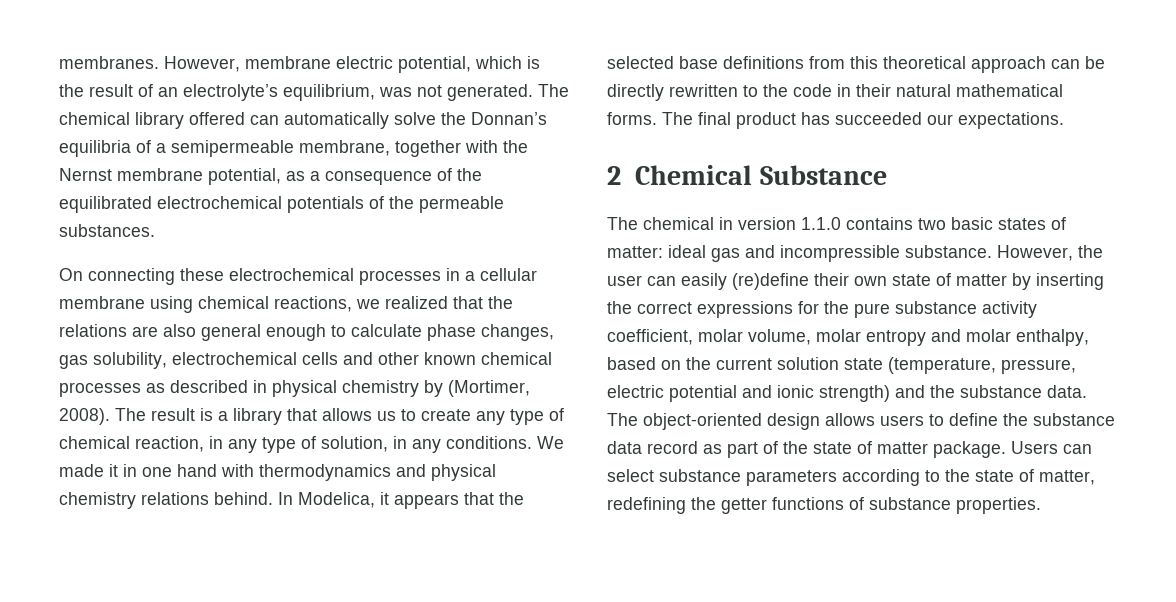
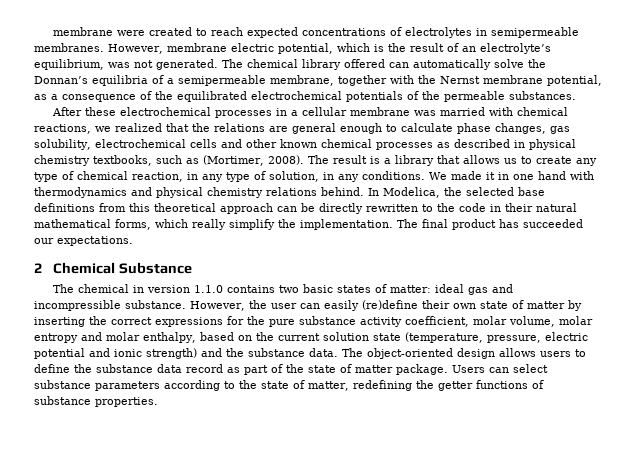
- membranes.
+ membrane were created to reach expected concentrations of electrolytes in semipermeable membranes.
- On connecting these electrochemical processes in a cellular membrane using chemical reactions, we realized that the relations are also general enough to calculate phase changes, gas solubility, electrochemical cells and other known chemical processes as described in physical chemistry by (Mortimer, 2008).
+ After these electrochemical processes in a cellular membrane was married with chemical reactions, we realized that the relations are general enough to calculate phase changes, gas solubility, electrochemical cells and other known chemical processes as described in physical chemistry textbooks, such as (Mortimer, 2008).
- In Modelica, it appears that the selected base definitions from this theoretical approach can be directly rewritten to the code in their natural mathematical forms.
+ In Modelica, the selected base definitions from this theoretical approach can be directly rewritten to the code in their natural mathematical forms, which really simplify the implementation.

